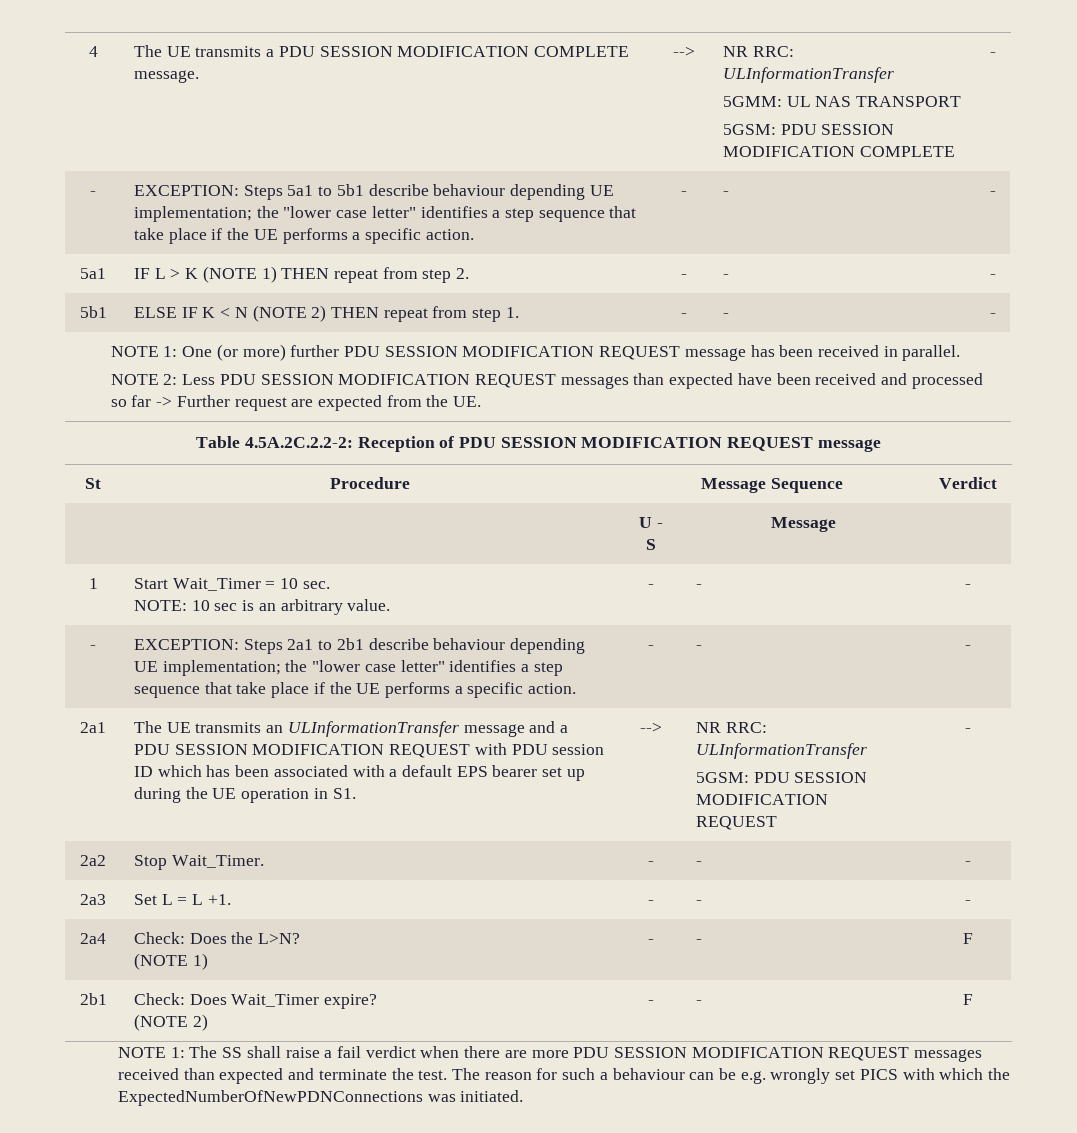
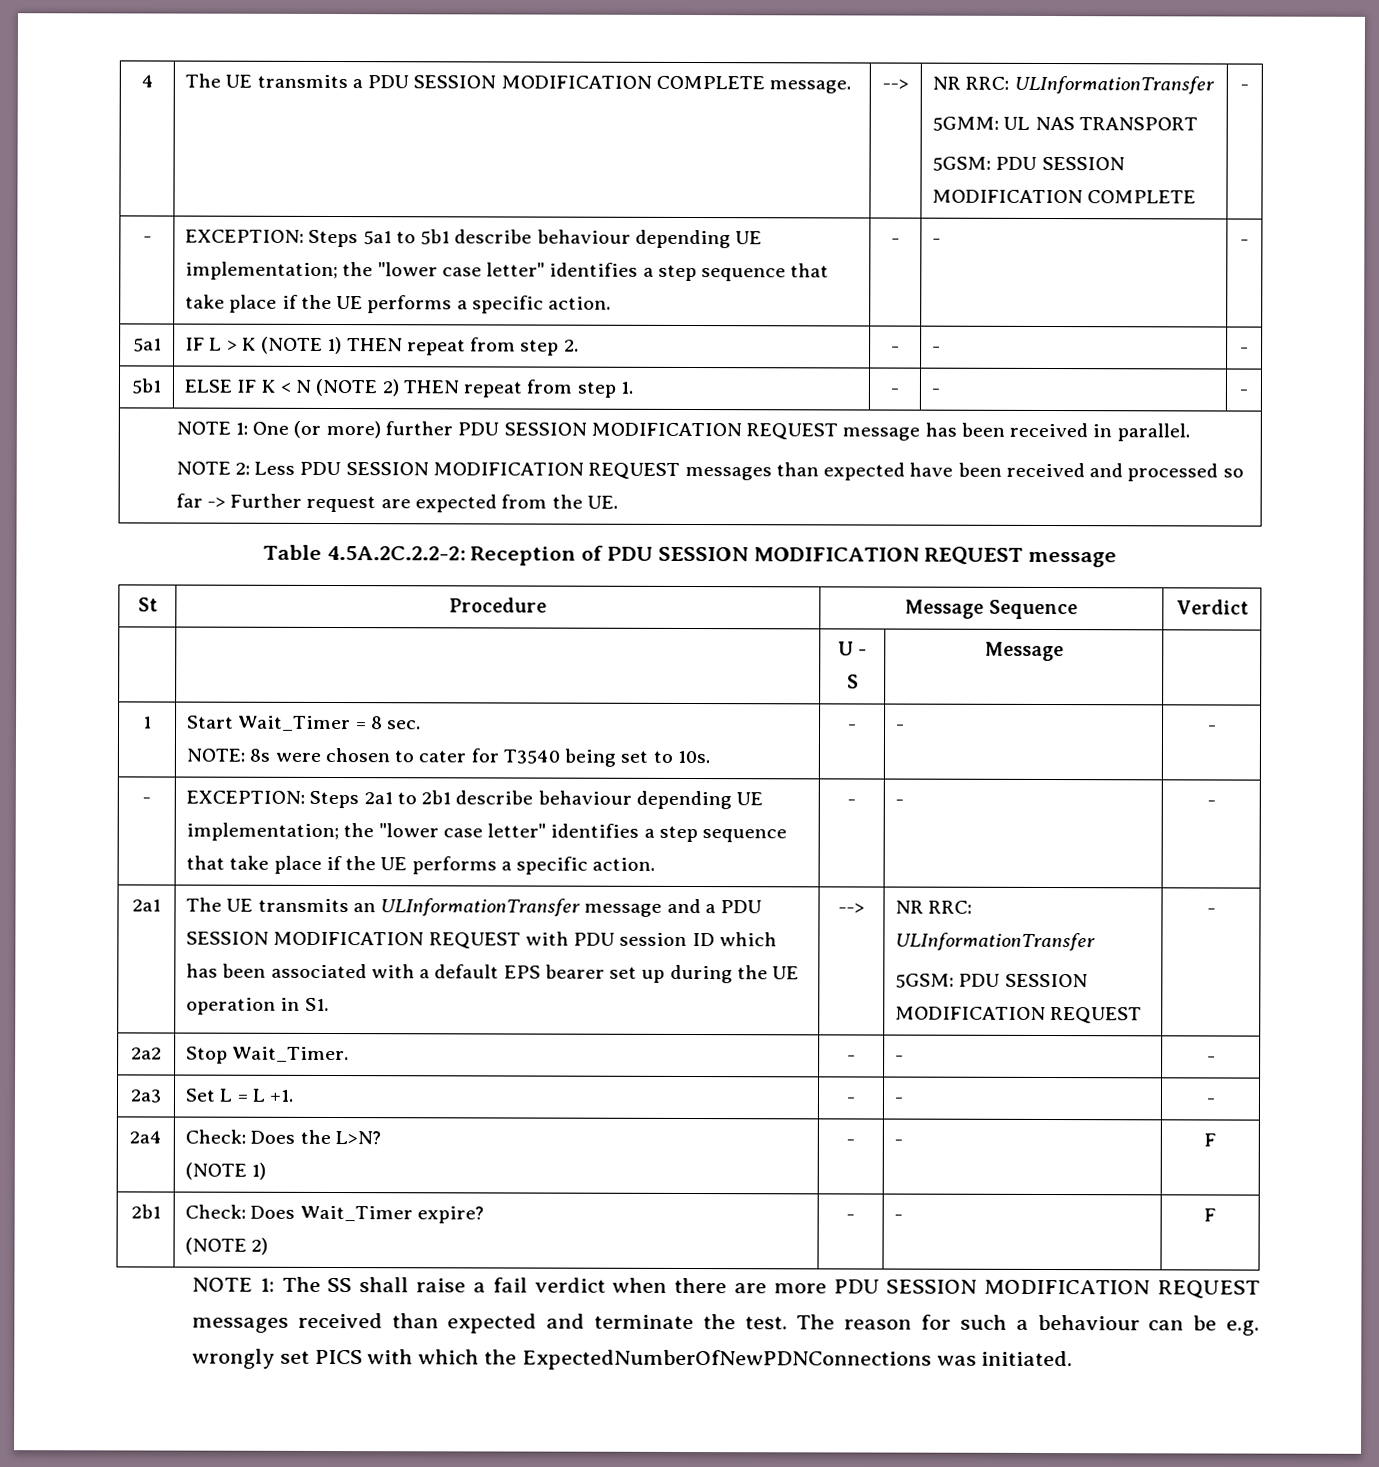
- 1 | Start Wait_Timer = 10 sec.
- NOTE: 10 sec is an arbitrary value. | - | - | -
+ 1 | Start Wait_Timer = 8 sec.
+ NOTE: 8s were chosen to cater for T3540 being set to 10s. | - | - | -

